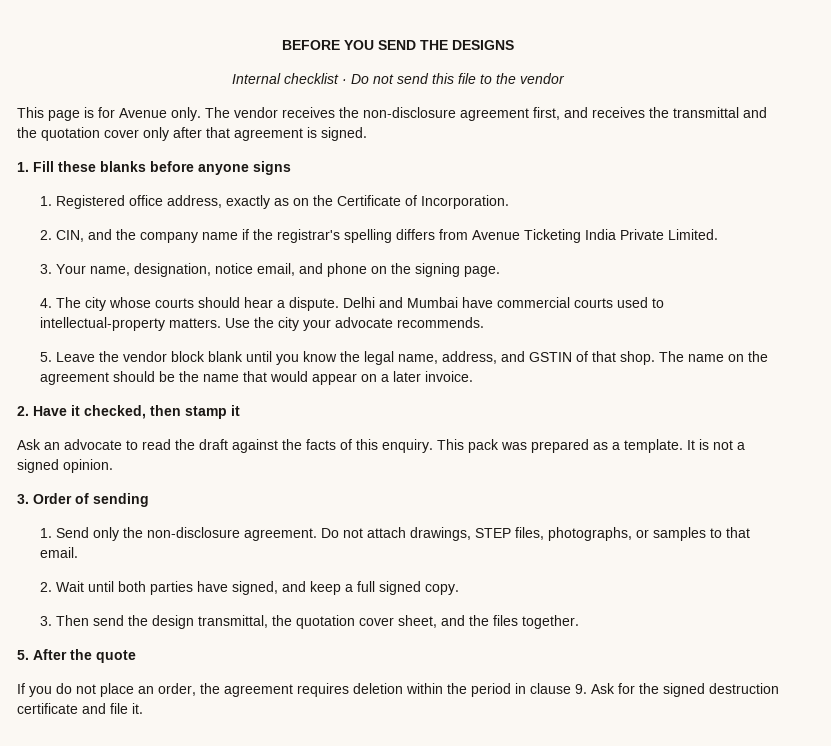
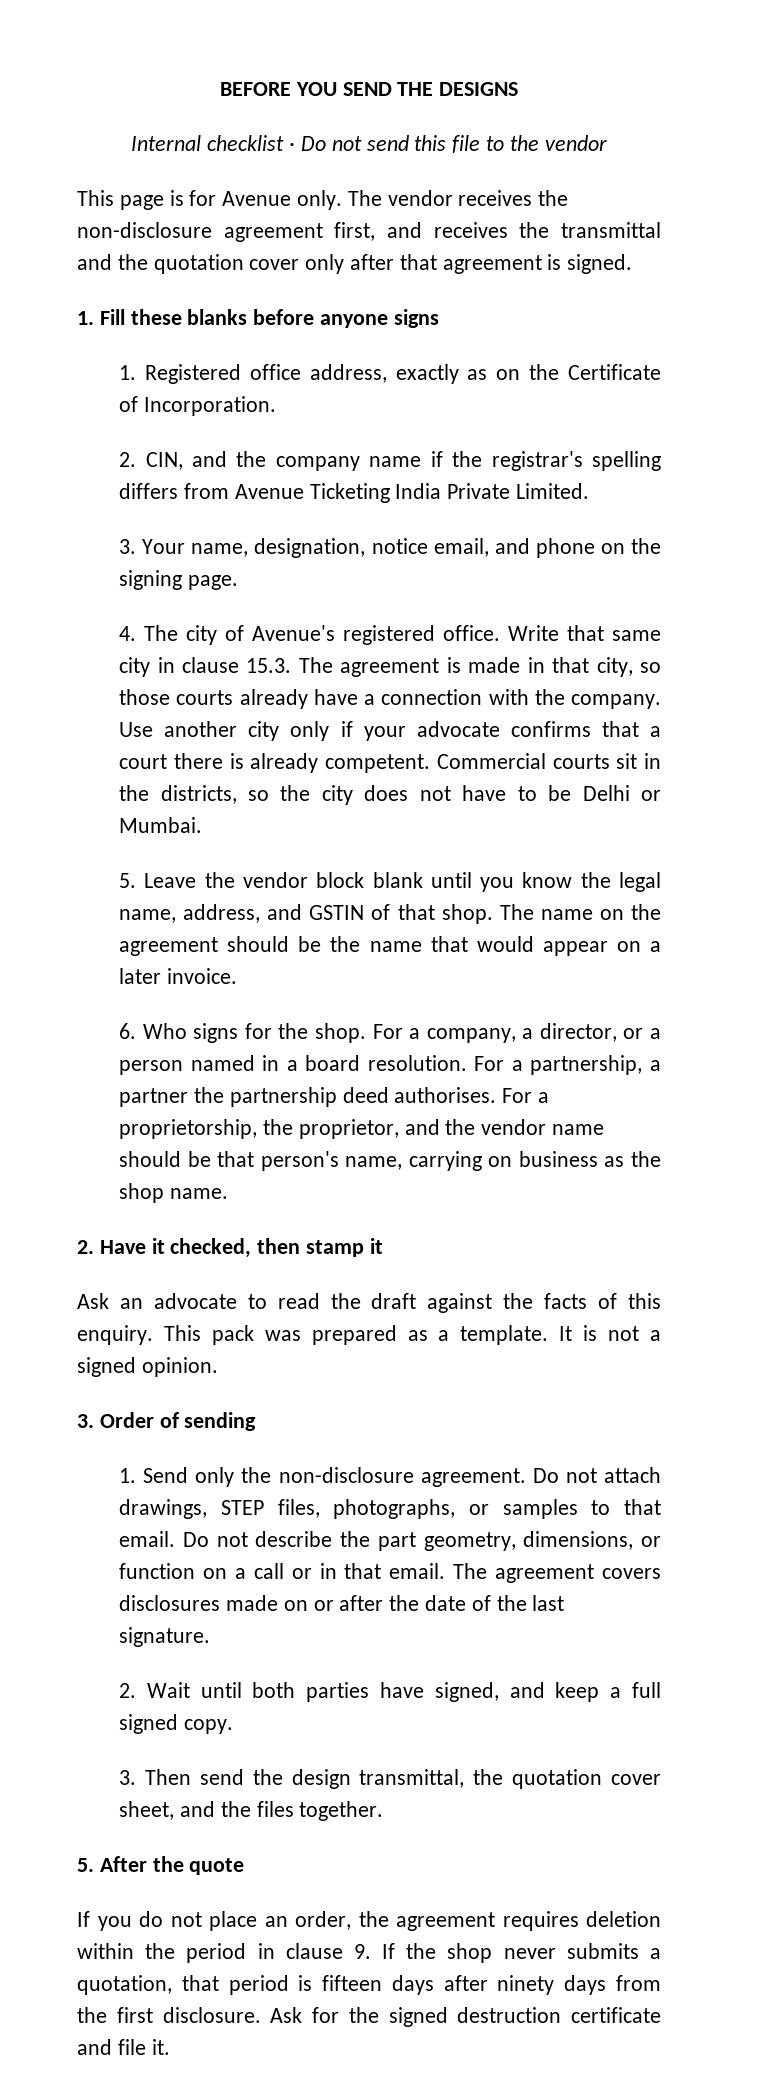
- 4. The city whose courts should hear a dispute. Delhi and Mumbai have commercial courts used to intellectual-property matters. Use the city your advocate recommends.
+ 4. The city of Avenue's registered office. Write that same city in clause 15.3. The agreement is made in that city, so those courts already have a connection with the company. Use another city only if your advocate confirms that a court there is already competent. Commercial courts sit in the districts, so the city does not have to be Delhi or Mumbai.
+ 6. Who signs for the shop. For a company, a director, or a person named in a board resolution. For a partnership, a partner the partnership deed authorises. For a proprietorship, the proprietor, and the vendor name should be that person's name, carrying on business as the shop name.
+ Do not describe the part geometry, dimensions, or function on a call or in that email. The agreement covers disclosures made on or after the date of the last signature.
- If you do not place an order, the agreement requires deletion within the period in clause 9. Ask for the signed destruction certificate and file it.
+ If you do not place an order, the agreement requires deletion within the period in clause 9. If the shop never submits a quotation, that period is fifteen days after ninety days from the first disclosure. Ask for the signed destruction certificate and file it.

